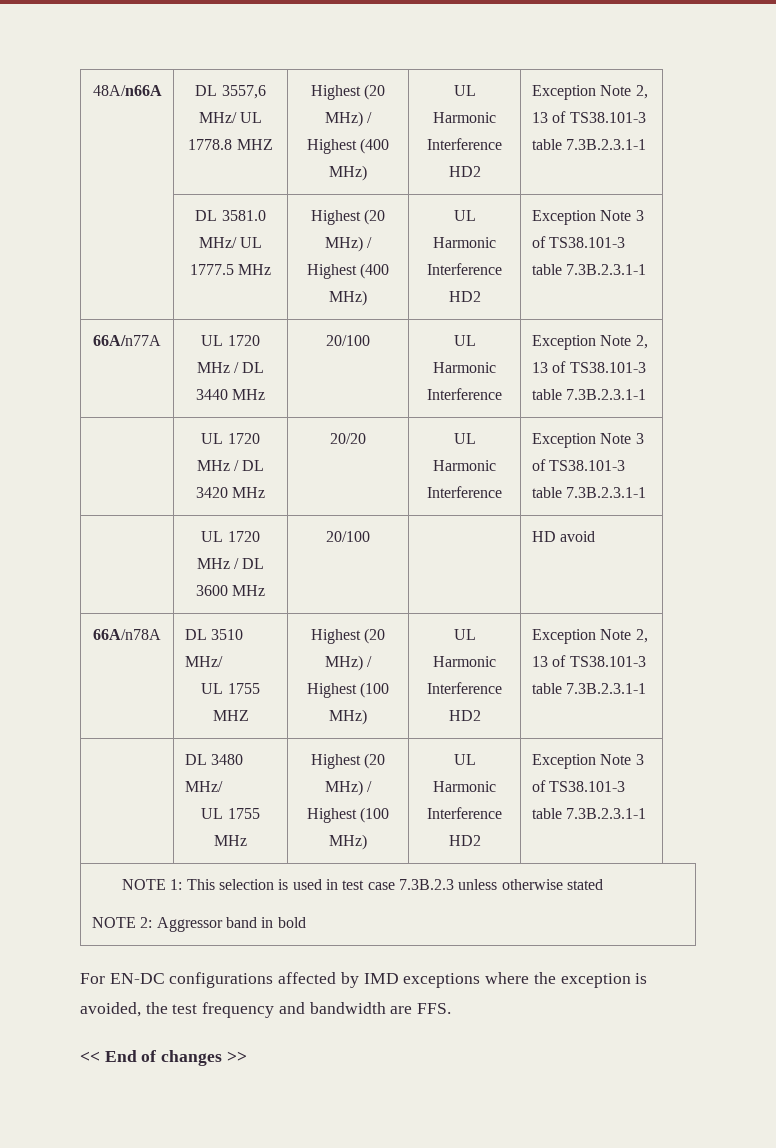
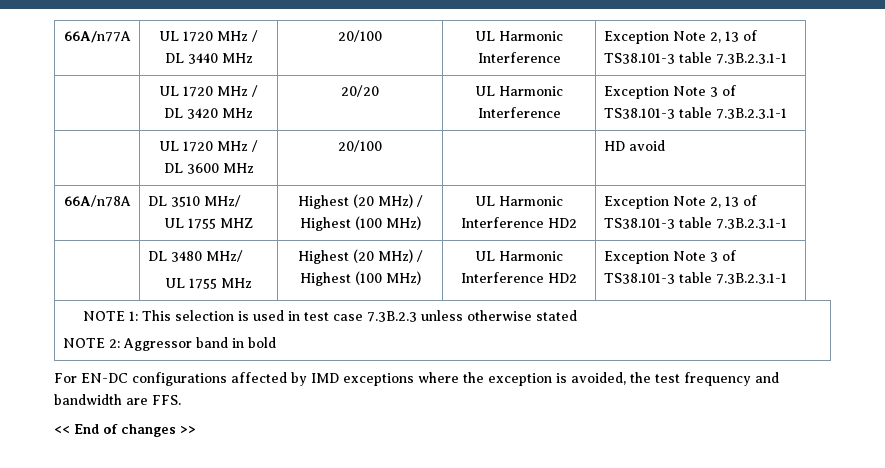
- 48A/n66A | DL 3557,6 MHz/ UL 1778.8 MHZ | Highest (20 MHz) / Highest (400 MHz) | UL Harmonic Interference HD2 | Exception Note 2, 13 of TS38.101-3 table 7.3B.2.3.1-1
- | DL 3581.0 MHz/ UL 1777.5 MHz | Highest (20 MHz) / Highest (400 MHz) | UL Harmonic Interference HD2 | Exception Note 3 of TS38.101-3 table 7.3B.2.3.1-1

